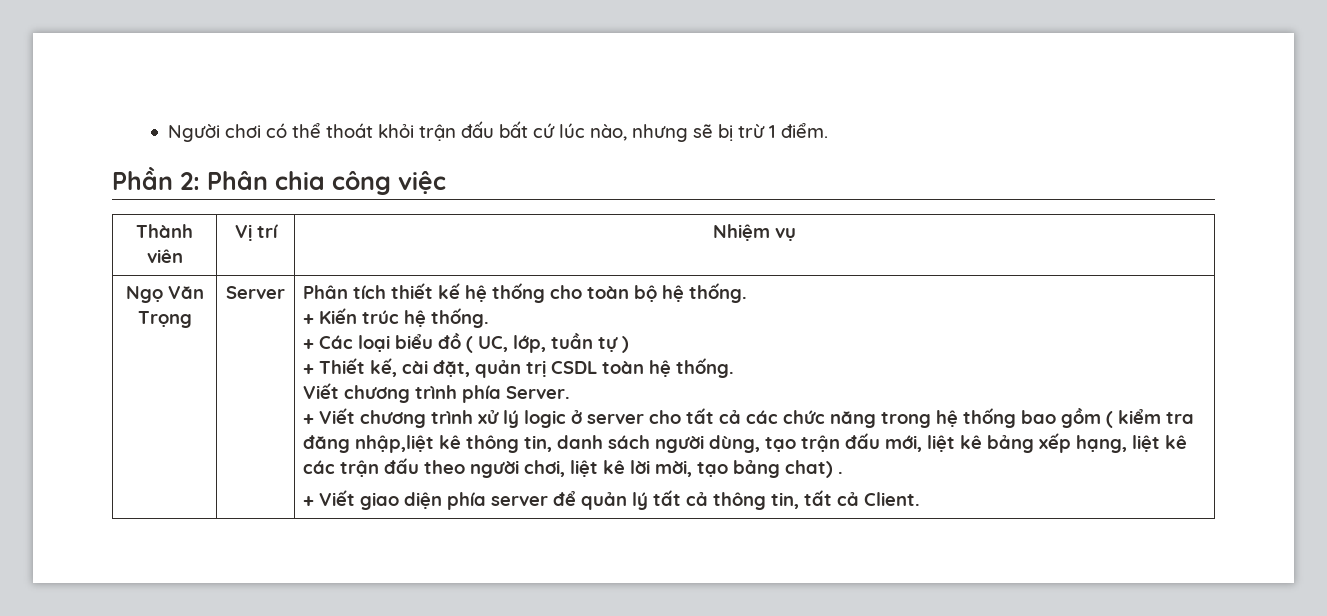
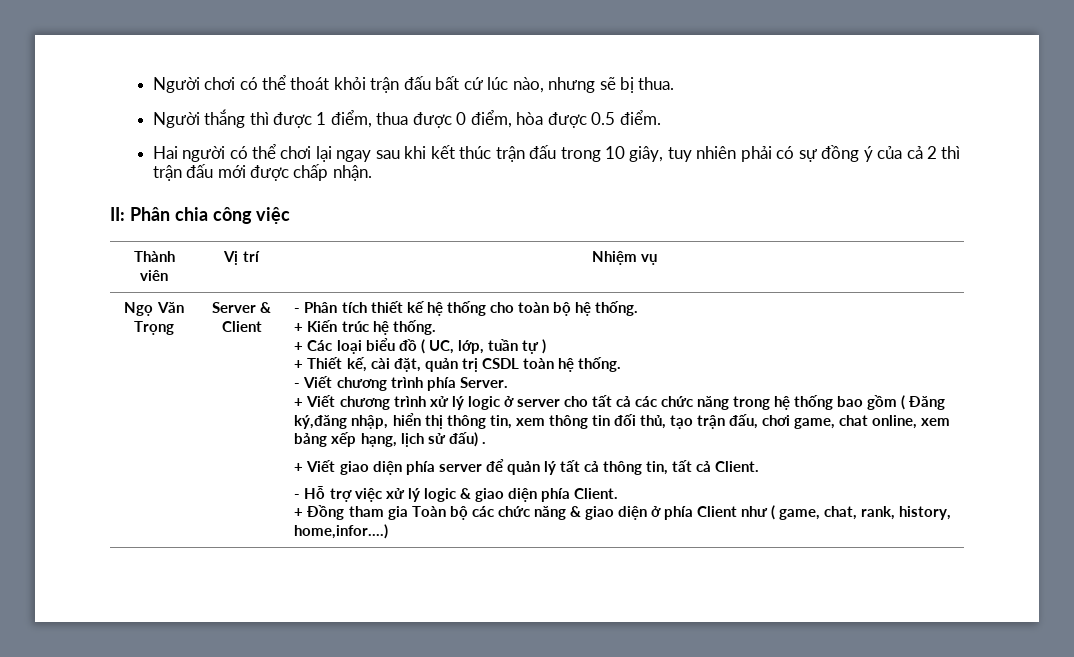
- Người chơi có thể thoát khỏi trận đấu bất cứ lúc nào, nhưng sẽ bị trừ 1 điểm.
- Phần 2: Phân chia công việc
+ Người chơi có thể thoát khỏi trận đấu bất cứ lúc nào, nhưng sẽ bị thua.
+ Người thắng thì được 1 điểm, thua được 0 điểm, hòa được 0.5 điểm.
+ Hai người có thể chơi lại ngay sau khi kết thúc trận đấu trong 10 giây, tuy nhiên phải có sự đồng ý của cả 2 thì trận đấu mới được chấp nhận.
+ II: Phân chia công việc
- Server | Phân tích thiết kế hệ thống cho toàn bộ hệ thống.
+ Server & Client | - Phân tích thiết kế hệ thống cho toàn bộ hệ thống.
- Viết chương trình phía Server.
+ - Viết chương trình phía Server.
- + Viết chương trình xử lý logic ở server cho tất cả các chức năng trong hệ thống bao gồm ( kiểm tra đăng nhập,liệt kê thông tin, danh sách người dùng, tạo trận đấu mới, liệt kê bảng xếp hạng, liệt kê các trận đấu theo người chơi, liệt kê lời mời, tạo bảng chat) .
+ + Viết chương trình xử lý logic ở server cho tất cả các chức năng trong hệ thống bao gồm ( Đăng ký,đăng nhập, hiển thị thông tin, xem thông tin đối thủ, tạo trận đấu, chơi game, chat online, xem bảng xếp hạng, lịch sử đấu) .
+ - Hỗ trợ việc xử lý logic & giao diện phía Client.
+ + Đồng tham gia Toàn bộ các chức năng & giao diện ở phía Client như ( game, chat, rank, history, home,infor....)

